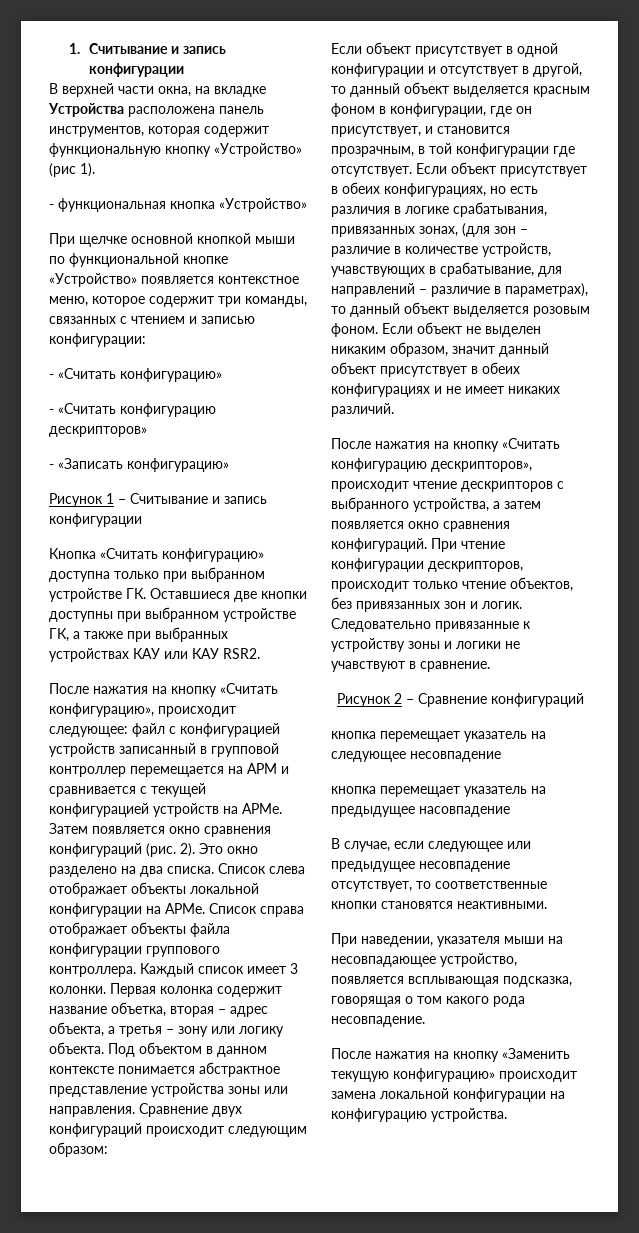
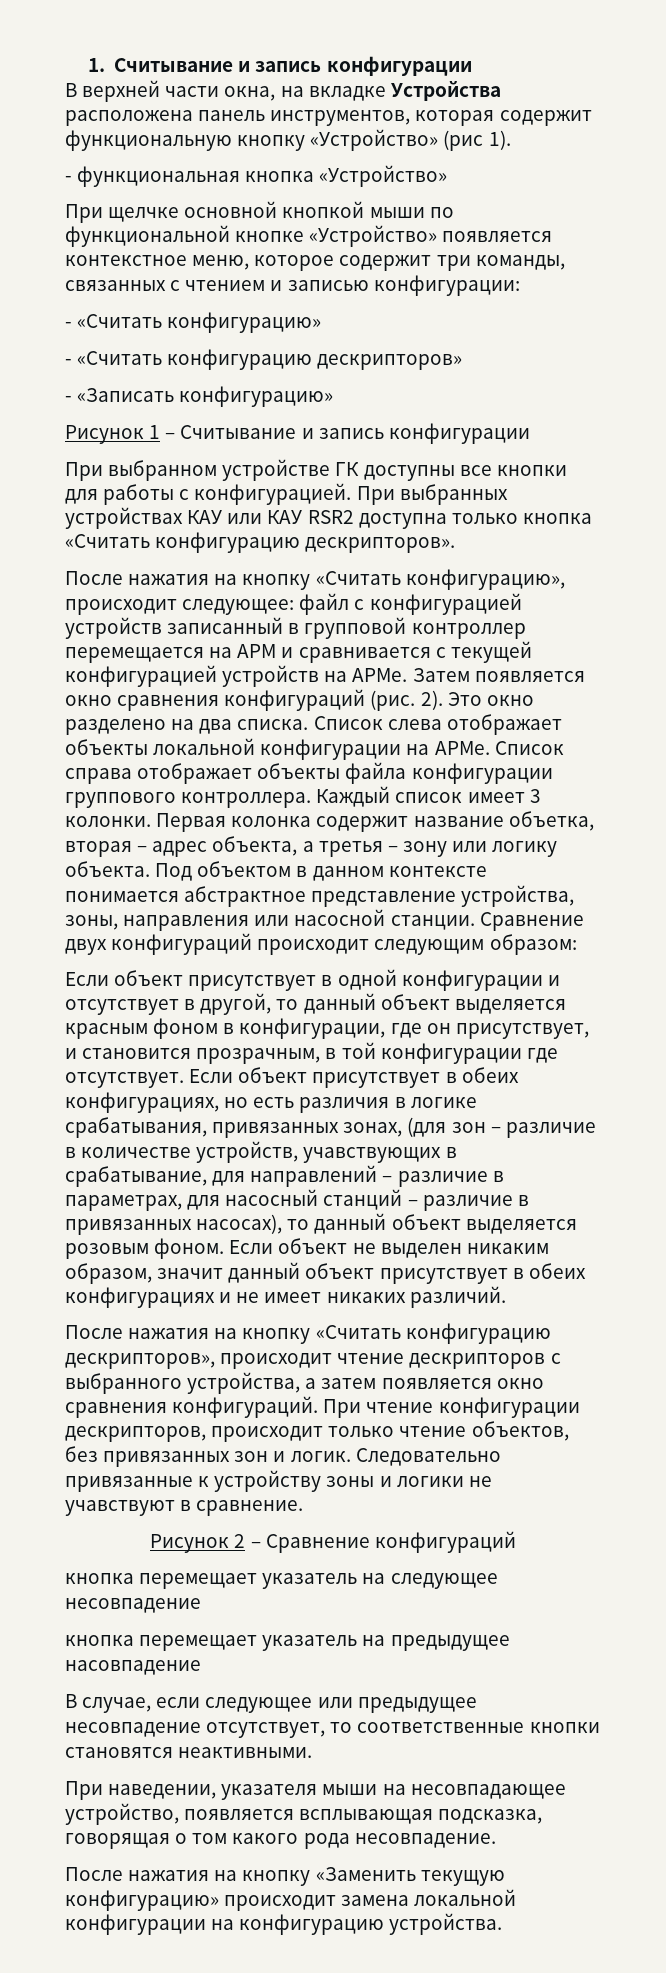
- Кнопка «Считать конфигурацию» доступна только при выбранном устройстве ГК. Оставшиеся две кнопки доступны при выбранном устройстве ГК, а также при выбранных устройствах КАУ или КАУ RSR2.
+ При выбранном устройстве ГК доступны все кнопки для работы с конфигурацией. При выбранных устройствах КАУ или КАУ RSR2 доступна только кнопка «Считать конфигурацию дескрипторов».
- Под объектом в данном контексте понимается абстрактное представление устройства зоны или направления.
+ Под объектом в данном контексте понимается абстрактное представление устройства, зоны, направления или насосной станции.
- Если объект присутствует в обеих конфигурациях, но есть различия в логике срабатывания, привязанных зонах, (для зон – различие в количестве устройств, учавствующих в срабатывание, для направлений – различие в параметрах), то данный объект выделяется розовым фоном.
+ Если объект присутствует в обеих конфигурациях, но есть различия в логике срабатывания, привязанных зонах, (для зон – различие в количестве устройств, учавствующих в срабатывание, для направлений – различие в параметрах, для насосный станций – различие в привязанных насосах), то данный объект выделяется розовым фоном.

